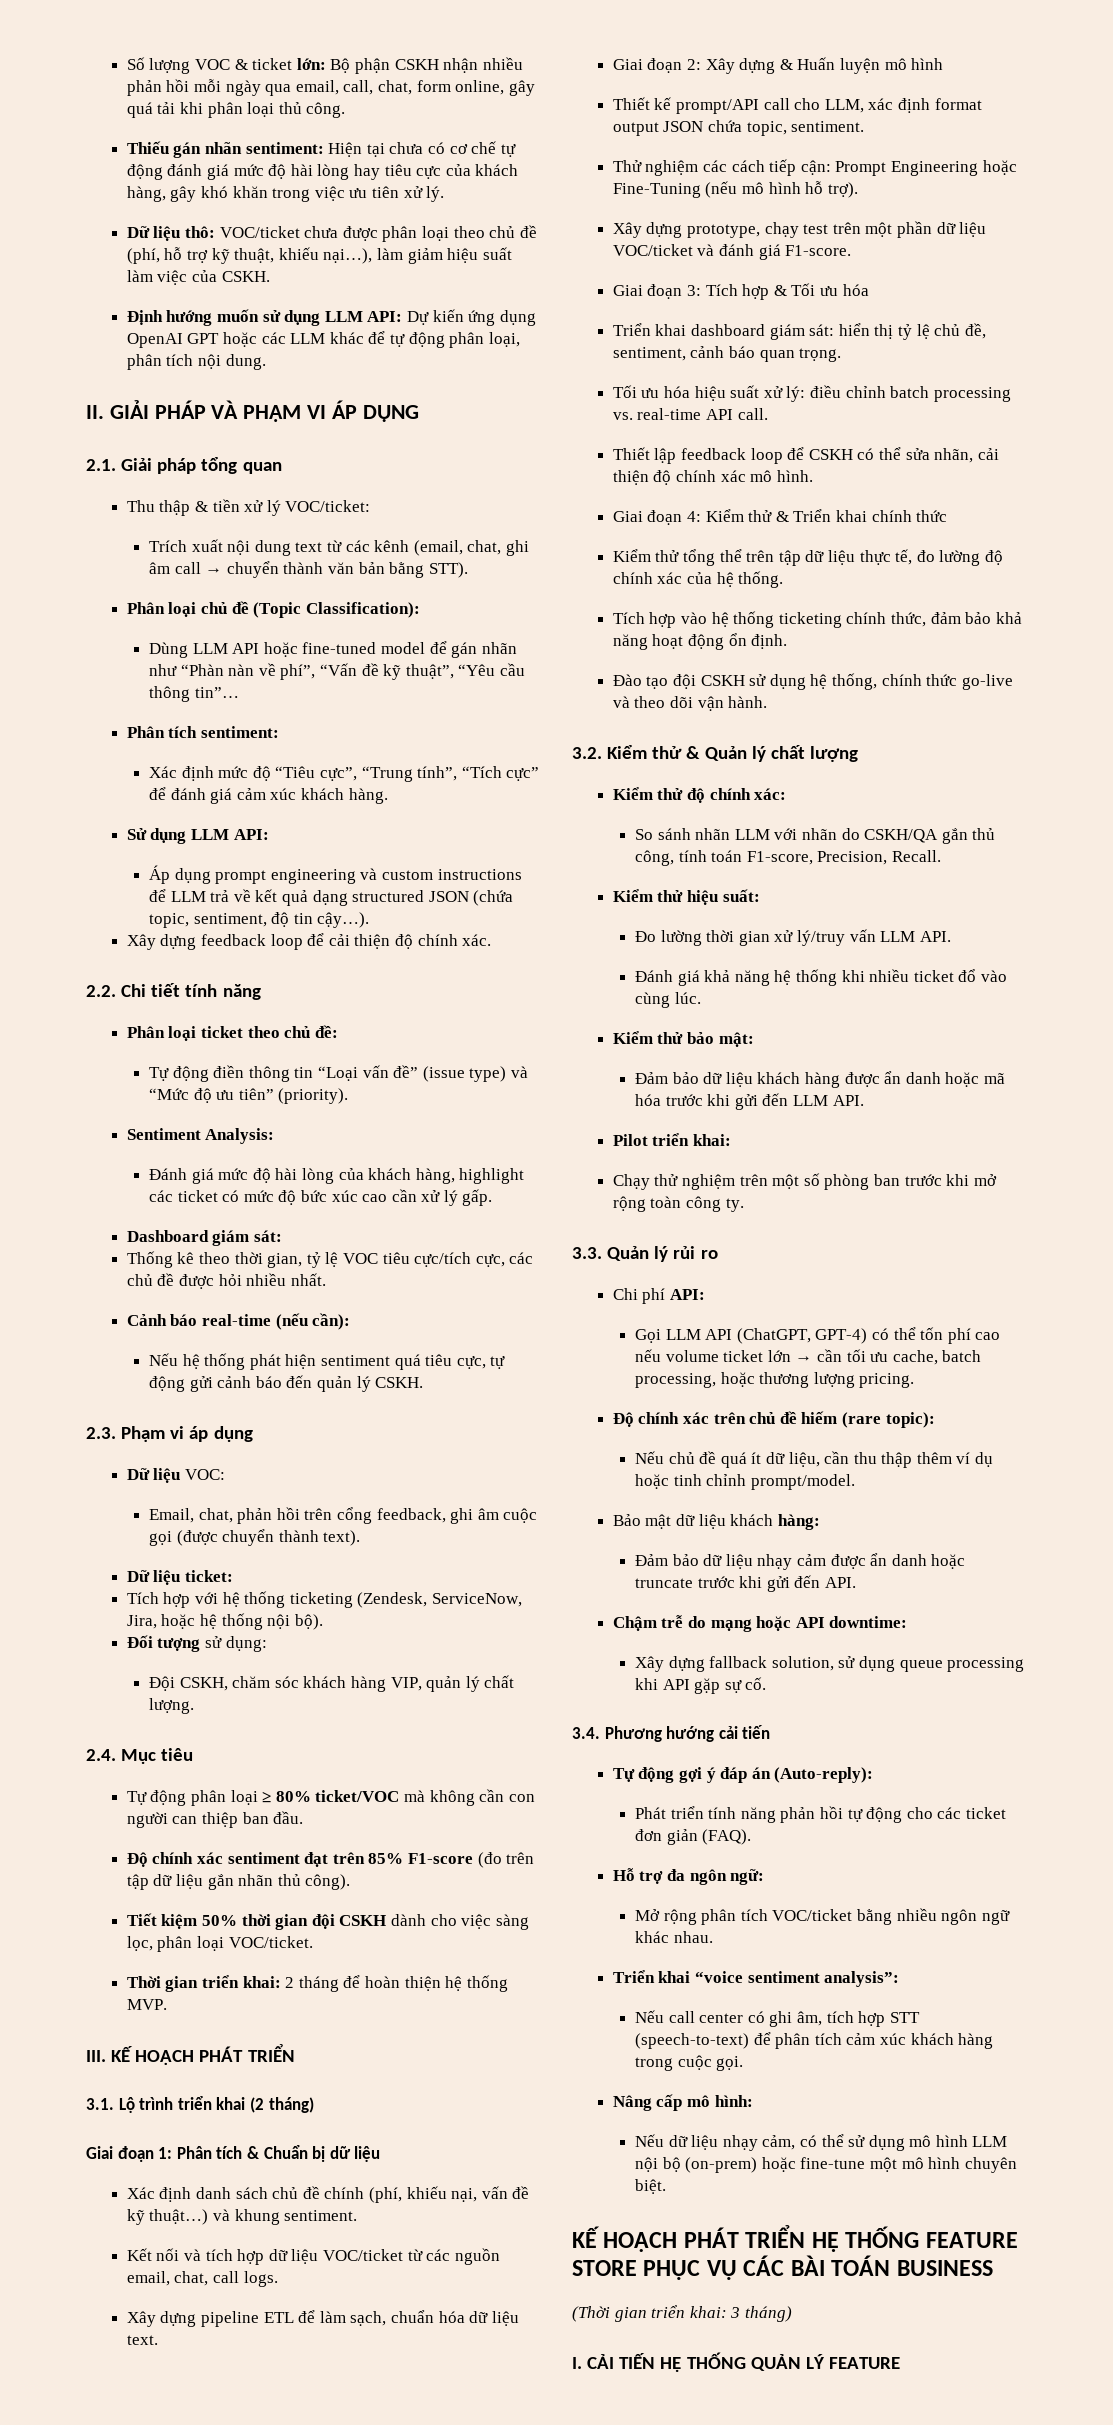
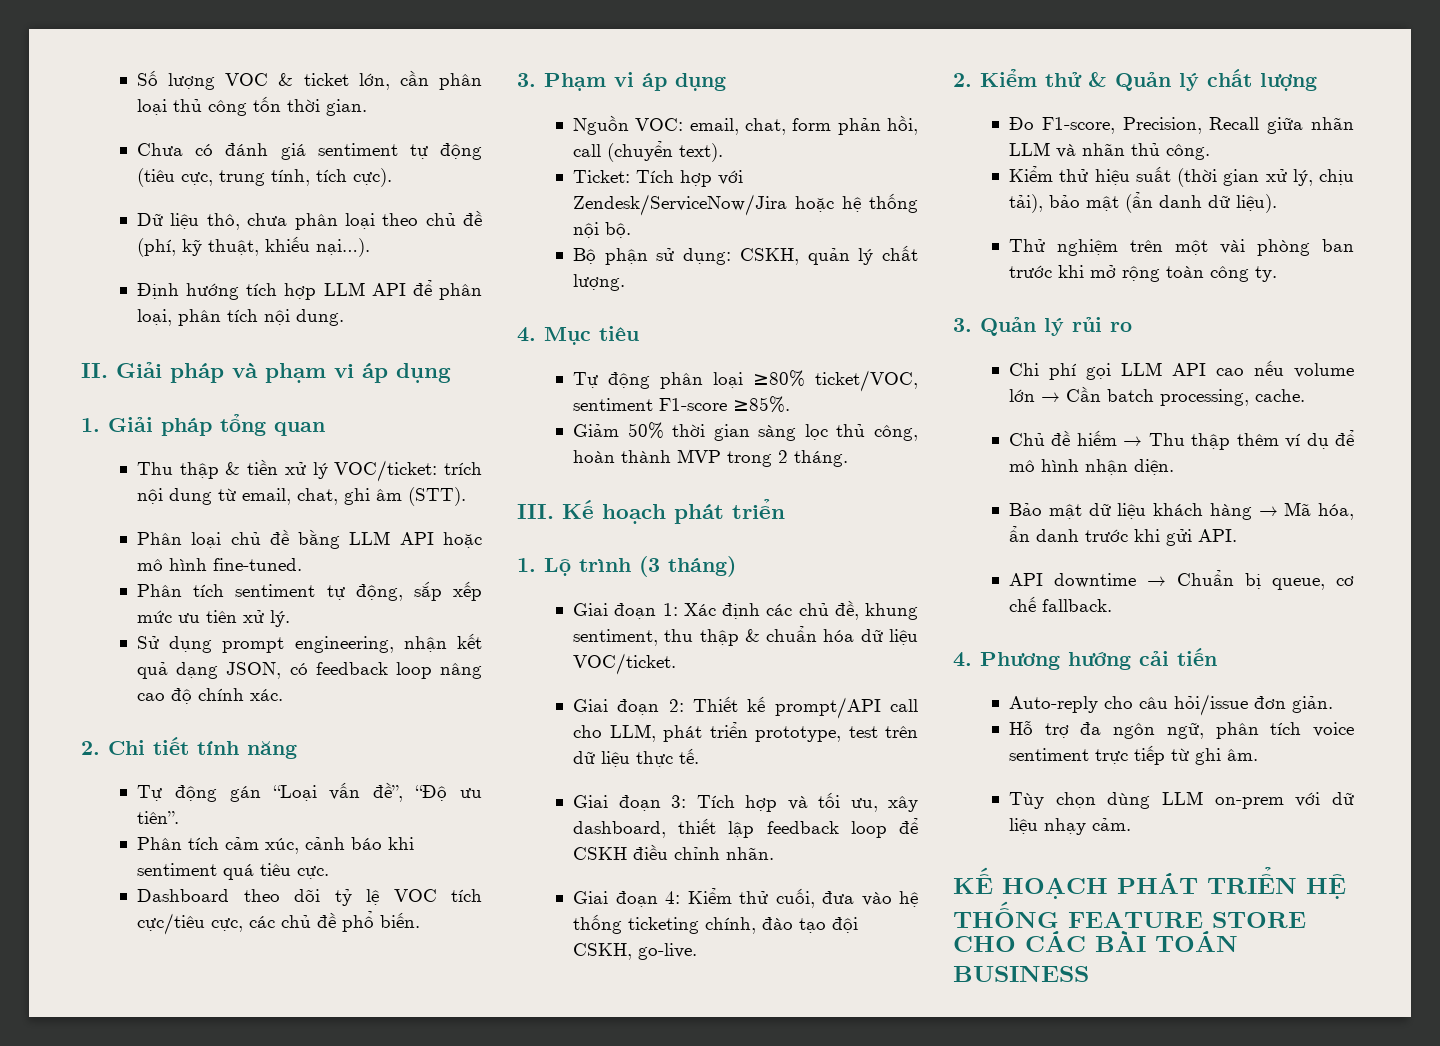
- Số lượng VOC & ticket lớn: Bộ phận CSKH nhận nhiều phản hồi mỗi ngày qua email, call, chat, form online, gây quá tải khi phân loại thủ công.
- Thiếu gán nhãn sentiment: Hiện tại chưa có cơ chế tự động đánh giá mức độ hài lòng hay tiêu cực của khách hàng, gây khó khăn trong việc ưu tiên xử lý.
- Dữ liệu thô: VOC/ticket chưa được phân loại theo chủ đề (phí, hỗ trợ kỹ thuật, khiếu nại…), làm giảm hiệu suất làm việc của CSKH.
- Định hướng muốn sử dụng LLM API: Dự kiến ứng dụng OpenAI GPT hoặc các LLM khác để tự động phân loại, phân tích nội dung.
+ Số lượng VOC & ticket lớn, cần phân loại thủ công tốn thời gian.
+ Chưa có đánh giá sentiment tự động (tiêu cực, trung tính, tích cực).
+ Dữ liệu thô, chưa phân loại theo chủ đề (phí, kỹ thuật, khiếu nại…).
+ Định hướng tích hợp LLM API để phân loại, phân tích nội dung.
- II. GIẢI PHÁP VÀ PHẠM VI ÁP DỤNG
- 2.1. Giải pháp tổng quan
+ II. Giải pháp và phạm vi áp dụng
+ 1. Giải pháp tổng quan
- Thu thập & tiền xử lý VOC/ticket:
- Trích xuất nội dung text từ các kênh (email, chat, ghi âm call → chuyển thành văn bản bằng STT).
- Phân loại chủ đề (Topic Classification):
- Dùng LLM API hoặc fine-tuned model để gán nhãn như “Phàn nàn về phí”, “Vấn đề kỹ thuật”, “Yêu cầu thông tin”…
- Phân tích sentiment:
- Xác định mức độ “Tiêu cực”, “Trung tính”, “Tích cực” để đánh giá cảm xúc khách hàng.
- Sử dụng LLM API:
- Áp dụng prompt engineering và custom instructions để LLM trả về kết quả dạng structured JSON (chứa topic, sentiment, độ tin cậy…).
- Xây dựng feedback loop để cải thiện độ chính xác.
+ Thu thập & tiền xử lý VOC/ticket: trích nội dung từ email, chat, ghi âm (STT).
+ Phân loại chủ đề bằng LLM API hoặc mô hình fine-tuned.
+ Phân tích sentiment tự động, sắp xếp mức ưu tiên xử lý.
+ Sử dụng prompt engineering, nhận kết quả dạng JSON, có feedback loop nâng cao độ chính xác.
- 2.2. Chi tiết tính năng
+ 2. Chi tiết tính năng
- Phân loại ticket theo chủ đề:
- Tự động điền thông tin “Loại vấn đề” (issue type) và “Mức độ ưu tiên” (priority).
- Sentiment Analysis:
- Đánh giá mức độ hài lòng của khách hàng, highlight các ticket có mức độ bức xúc cao cần xử lý gấp.
- Dashboard giám sát:
- Thống kê theo thời gian, tỷ lệ VOC tiêu cực/tích cực, các chủ đề được hỏi nhiều nhất.
- Cảnh báo real-time (nếu cần):
- Nếu hệ thống phát hiện sentiment quá tiêu cực, tự động gửi cảnh báo đến quản lý CSKH.
- 2.3. Phạm vi áp dụng
+ Tự động gán “Loại vấn đề”, “Độ ưu tiên”.
+ Phân tích cảm xúc, cảnh báo khi sentiment quá tiêu cực.
+ Dashboard theo dõi tỷ lệ VOC tích cực/tiêu cực, các chủ đề phổ biến.
+ 3. Phạm vi áp dụng
- Dữ liệu VOC:
- Email, chat, phản hồi trên cổng feedback, ghi âm cuộc gọi (được chuyển thành text).
- Dữ liệu ticket:
- Tích hợp với hệ thống ticketing (Zendesk, ServiceNow, Jira, hoặc hệ thống nội bộ).
- Đối tượng sử dụng:
- Đội CSKH, chăm sóc khách hàng VIP, quản lý chất lượng.
+ Nguồn VOC: email, chat, form phản hồi, call (chuyển text).
+ Ticket: Tích hợp với Zendesk/ServiceNow/Jira hoặc hệ thống nội bộ.
+ Bộ phận sử dụng: CSKH, quản lý chất lượng.
- 2.4. Mục tiêu
+ 4. Mục tiêu
- Tự động phân loại ≥ 80% ticket/VOC mà không cần con người can thiệp ban đầu.
- Độ chính xác sentiment đạt trên 85% F1-score (đo trên tập dữ liệu gắn nhãn thủ công).
- Tiết kiệm 50% thời gian đội CSKH dành cho việc sàng lọc, phân loại VOC/ticket.
- Thời gian triển khai: 2 tháng để hoàn thiện hệ thống MVP.
- III. KẾ HOẠCH PHÁT TRIỂN
- 3.1. Lộ trình triển khai (2 tháng)
- Giai đoạn 1: Phân tích & Chuẩn bị dữ liệu
- Xác định danh sách chủ đề chính (phí, khiếu nại, vấn đề kỹ thuật…) và khung sentiment.
- Kết nối và tích hợp dữ liệu VOC/ticket từ các nguồn email, chat, call logs.
- Xây dựng pipeline ETL để làm sạch, chuẩn hóa dữ liệu text.
+ Tự động phân loại ≥80% ticket/VOC, sentiment F1-score ≥85%.
+ Giảm 50% thời gian sàng lọc thủ công, hoàn thành MVP trong 2 tháng.
+ III. Kế hoạch phát triển
+ 1. Lộ trình (3 tháng)
+ Giai đoạn 1: Xác định các chủ đề, khung sentiment, thu thập & chuẩn hóa dữ liệu VOC/ticket.
- Giai đoạn 2: Xây dựng & Huấn luyện mô hình
- Thiết kế prompt/API call cho LLM, xác định format output JSON chứa topic, sentiment.
- Thử nghiệm các cách tiếp cận: Prompt Engineering hoặc Fine-Tuning (nếu mô hình hỗ trợ).
- Xây dựng prototype, chạy test trên một phần dữ liệu VOC/ticket và đánh giá F1-score.
+ Giai đoạn 2: Thiết kế prompt/API call cho LLM, phát triển prototype, test trên dữ liệu thực tế.
- Giai đoạn 3: Tích hợp & Tối ưu hóa
- Triển khai dashboard giám sát: hiển thị tỷ lệ chủ đề, sentiment, cảnh báo quan trọng.
- Tối ưu hóa hiệu suất xử lý: điều chỉnh batch processing vs. real-time API call.
- Thiết lập feedback loop để CSKH có thể sửa nhãn, cải thiện độ chính xác mô hình.
+ Giai đoạn 3: Tích hợp và tối ưu, xây dashboard, thiết lập feedback loop để CSKH điều chỉnh nhãn.
- Giai đoạn 4: Kiểm thử & Triển khai chính thức
- Kiểm thử tổng thể trên tập dữ liệu thực tế, đo lường độ chính xác của hệ thống.
- Tích hợp vào hệ thống ticketing chính thức, đảm bảo khả năng hoạt động ổn định.
- Đào tạo đội CSKH sử dụng hệ thống, chính thức go-live và theo dõi vận hành.
- 3.2. Kiểm thử & Quản lý chất lượng
+ Giai đoạn 4: Kiểm thử cuối, đưa vào hệ thống ticketing chính, đào tạo đội CSKH, go-live.
+ 2. Kiểm thử & Quản lý chất lượng
- Kiểm thử độ chính xác:
- So sánh nhãn LLM với nhãn do CSKH/QA gắn thủ công, tính toán F1-score, Precision, Recall.
- Kiểm thử hiệu suất:
- Đo lường thời gian xử lý/truy vấn LLM API.
- Đánh giá khả năng hệ thống khi nhiều ticket đổ vào cùng lúc.
- Kiểm thử bảo mật:
- Đảm bảo dữ liệu khách hàng được ẩn danh hoặc mã hóa trước khi gửi đến LLM API.
- Pilot triển khai:
- Chạy thử nghiệm trên một số phòng ban trước khi mở rộng toàn công ty.
+ Đo F1-score, Precision, Recall giữa nhãn LLM và nhãn thủ công.
+ Kiểm thử hiệu suất (thời gian xử lý, chịu tải), bảo mật (ẩn danh dữ liệu).
+ Thử nghiệm trên một vài phòng ban trước khi mở rộng toàn công ty.
- 3.3. Quản lý rủi ro
+ 3. Quản lý rủi ro
- Chi phí API:
- Gọi LLM API (ChatGPT, GPT-4) có thể tốn phí cao nếu volume ticket lớn → cần tối ưu cache, batch processing, hoặc thương lượng pricing.
- Độ chính xác trên chủ đề hiếm (rare topic):
- Nếu chủ đề quá ít dữ liệu, cần thu thập thêm ví dụ hoặc tinh chỉnh prompt/model.
+ Chi phí gọi LLM API cao nếu volume lớn → Cần batch processing, cache.
+ Chủ đề hiếm → Thu thập thêm ví dụ để mô hình nhận diện.
- Bảo mật dữ liệu khách hàng:
- Đảm bảo dữ liệu nhạy cảm được ẩn danh hoặc truncate trước khi gửi đến API.
- Chậm trễ do mạng hoặc API downtime:
- Xây dựng fallback solution, sử dụng queue processing khi API gặp sự cố.
- 3.4. Phương hướng cải tiến
- Tự động gợi ý đáp án (Auto-reply):
- Phát triển tính năng phản hồi tự động cho các ticket đơn giản (FAQ).
- Hỗ trợ đa ngôn ngữ:
- Mở rộng phân tích VOC/ticket bằng nhiều ngôn ngữ khác nhau.
- Triển khai “voice sentiment analysis”:
- Nếu call center có ghi âm, tích hợp STT (speech-to-text) để phân tích cảm xúc khách hàng trong cuộc gọi.
- Nâng cấp mô hình:
- Nếu dữ liệu nhạy cảm, có thể sử dụng mô hình LLM nội bộ (on-prem) hoặc fine-tune một mô hình chuyên biệt.
+ Bảo mật dữ liệu khách hàng → Mã hóa, ẩn danh trước khi gửi API.
+ API downtime → Chuẩn bị queue, cơ chế fallback.
+ 4. Phương hướng cải tiến
+ Auto-reply cho câu hỏi/issue đơn giản.
+ Hỗ trợ đa ngôn ngữ, phân tích voice sentiment trực tiếp từ ghi âm.
+ Tùy chọn dùng LLM on-prem với dữ liệu nhạy cảm.
- KẾ HOẠCH PHÁT TRIỂN HỆ THỐNG FEATURE STORE PHỤC VỤ CÁC BÀI TOÁN BUSINESS
+ KẾ HOẠCH PHÁT TRIỂN HỆ THỐNG FEATURE STORE CHO CÁC BÀI TOÁN BUSINESS
- (Thời gian triển khai: 3 tháng)
- I. CẢI TIẾN HỆ THỐNG QUẢN LÝ FEATURE

